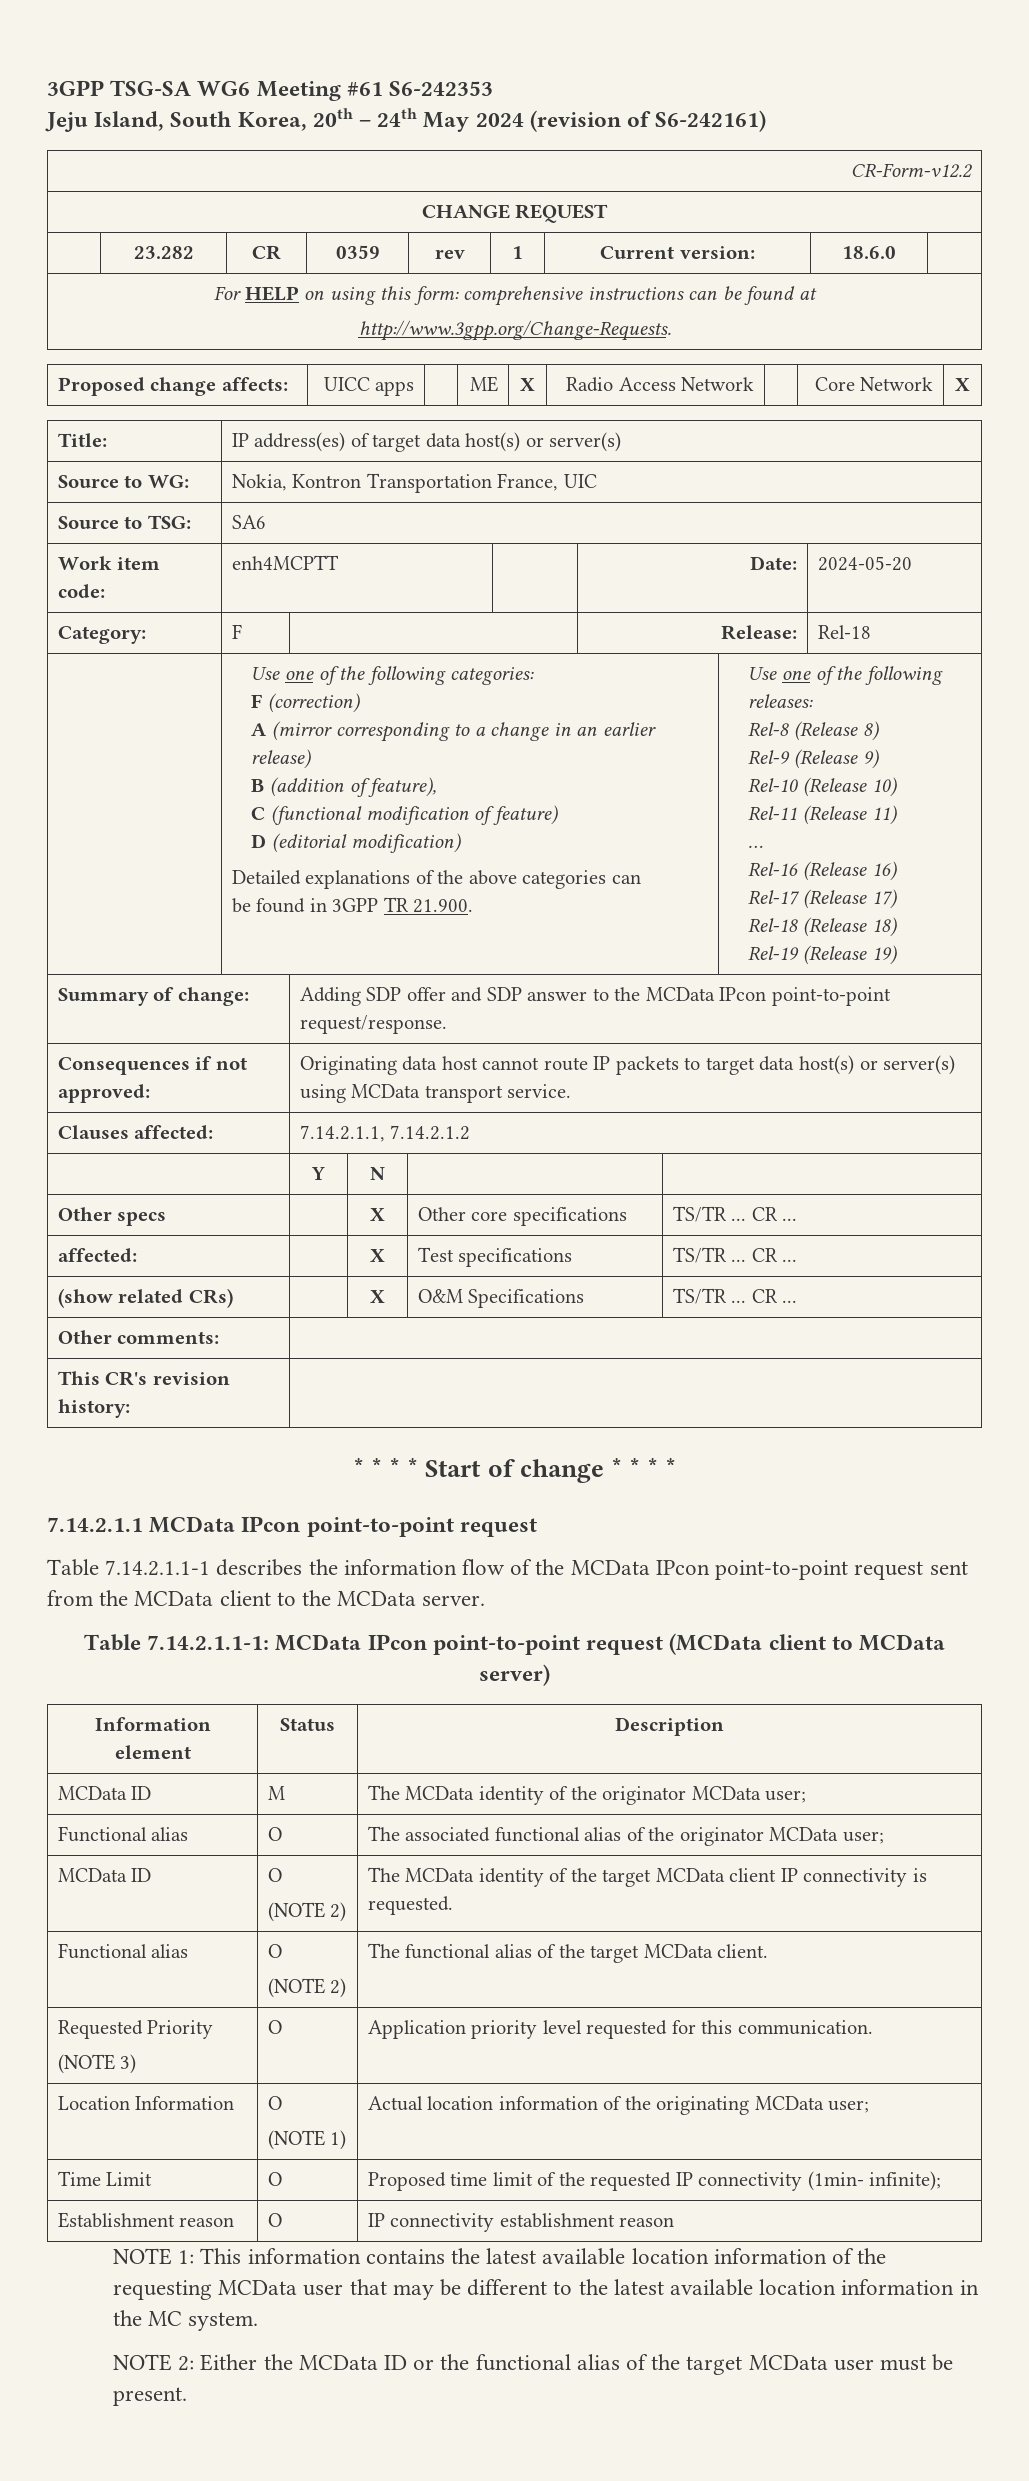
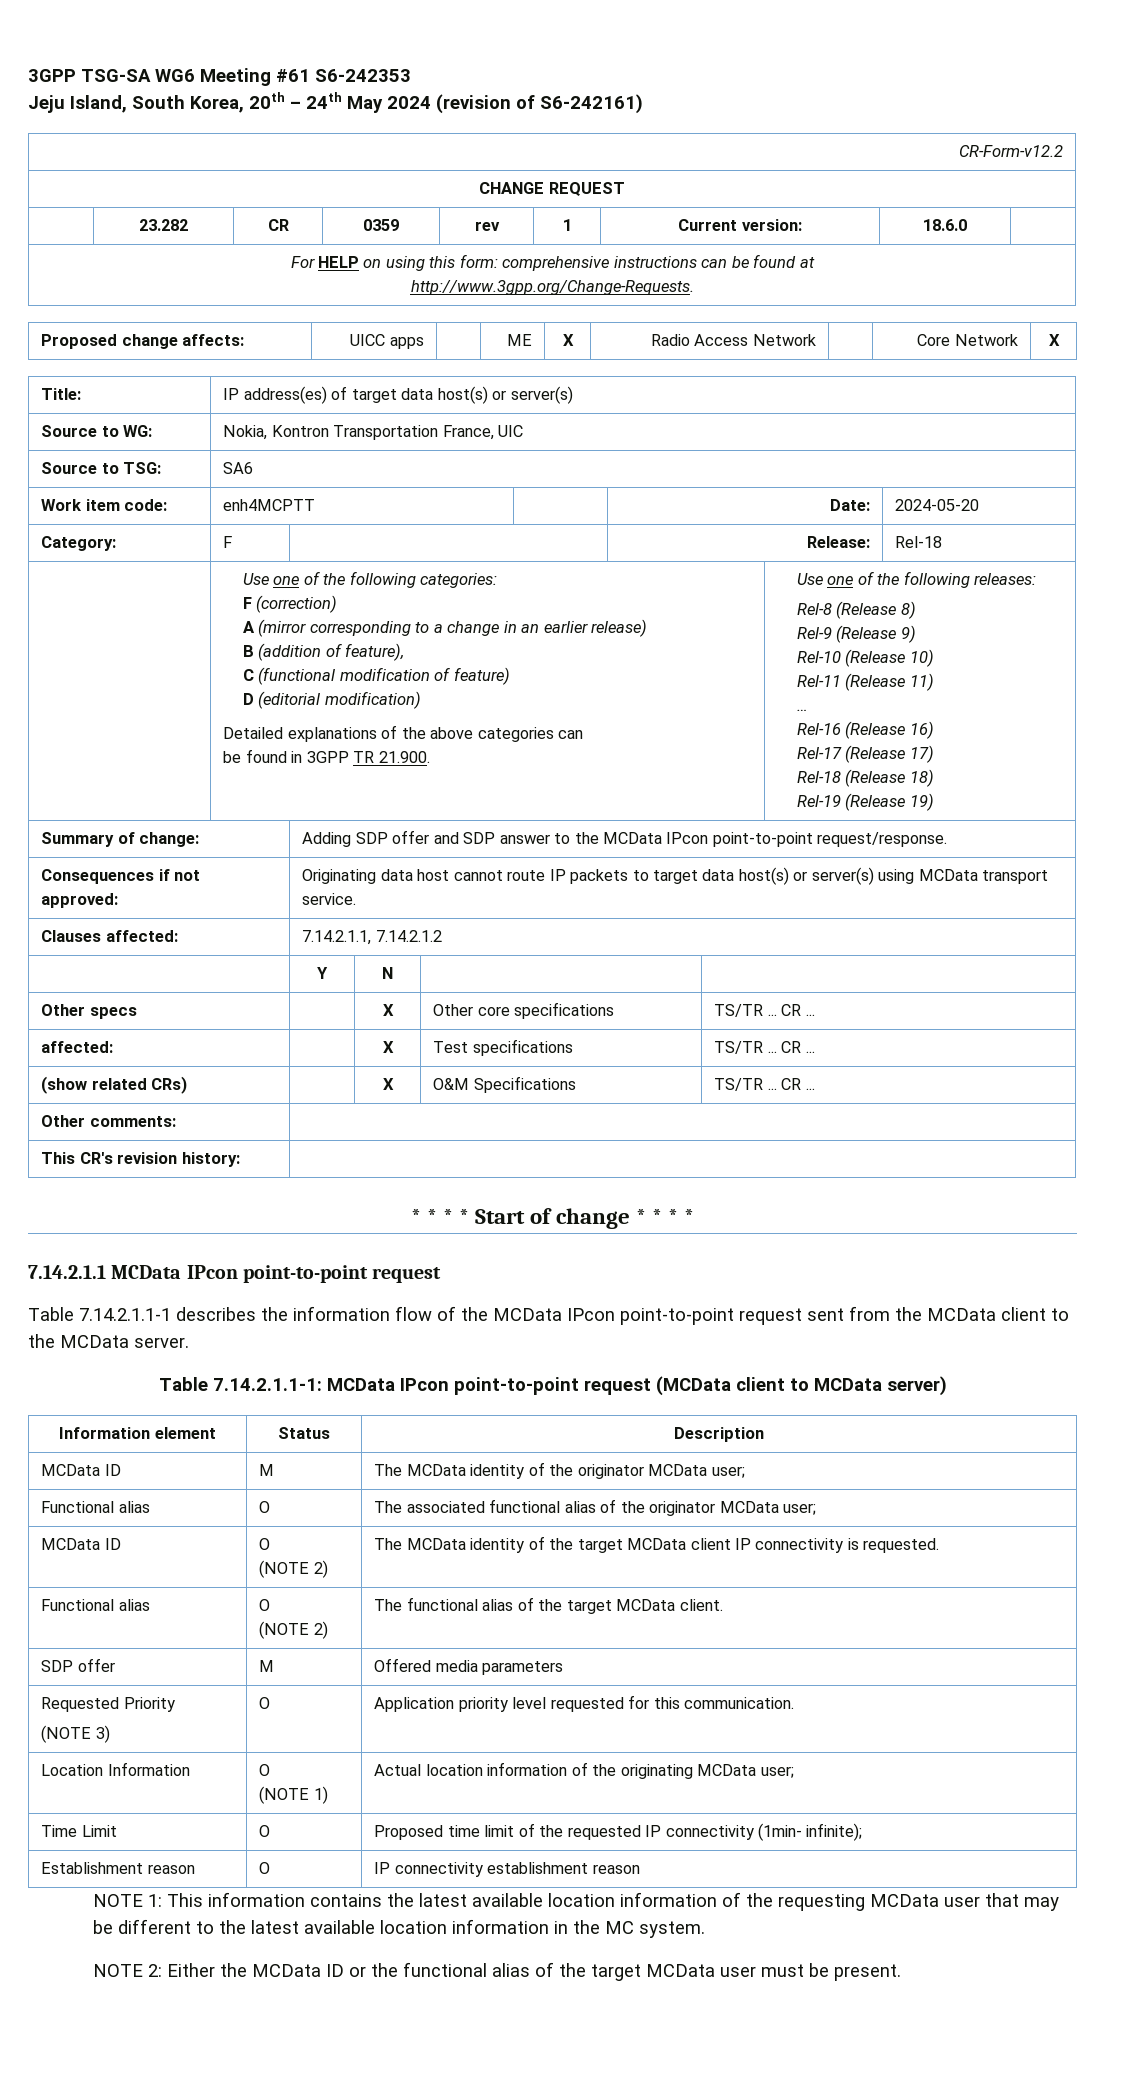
+ SDP offer | M | Offered media parameters

